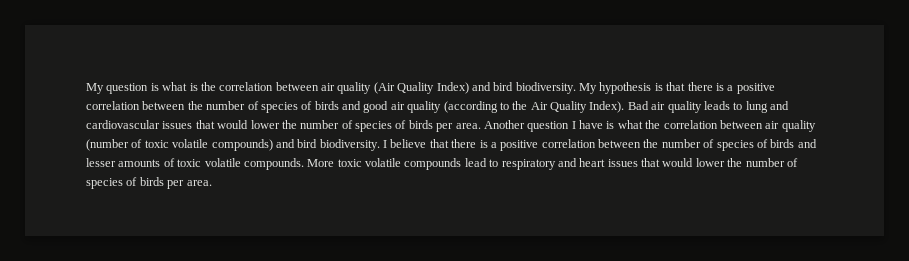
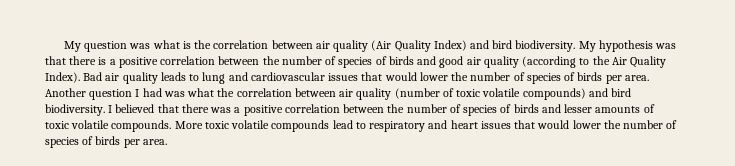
- My question is what is the correlation between air quality (Air Quality Index) and bird biodiversity.
+ My question was what is the correlation between air quality (Air Quality Index) and bird biodiversity.
- My hypothesis is that there is a positive correlation between the number of species of birds and good air quality (according to the Air Quality Index).
+ My hypothesis was that there is a positive correlation between the number of species of birds and good air quality (according to the Air Quality Index).
- Another question I have is what the correlation between air quality (number of toxic volatile compounds) and bird biodiversity.
+ Another question I had was what the correlation between air quality (number of toxic volatile compounds) and bird biodiversity.
- I believe that there is a positive correlation between the number of species of birds and lesser amounts of toxic volatile compounds.
+ I believed that there was a positive correlation between the number of species of birds and lesser amounts of toxic volatile compounds.

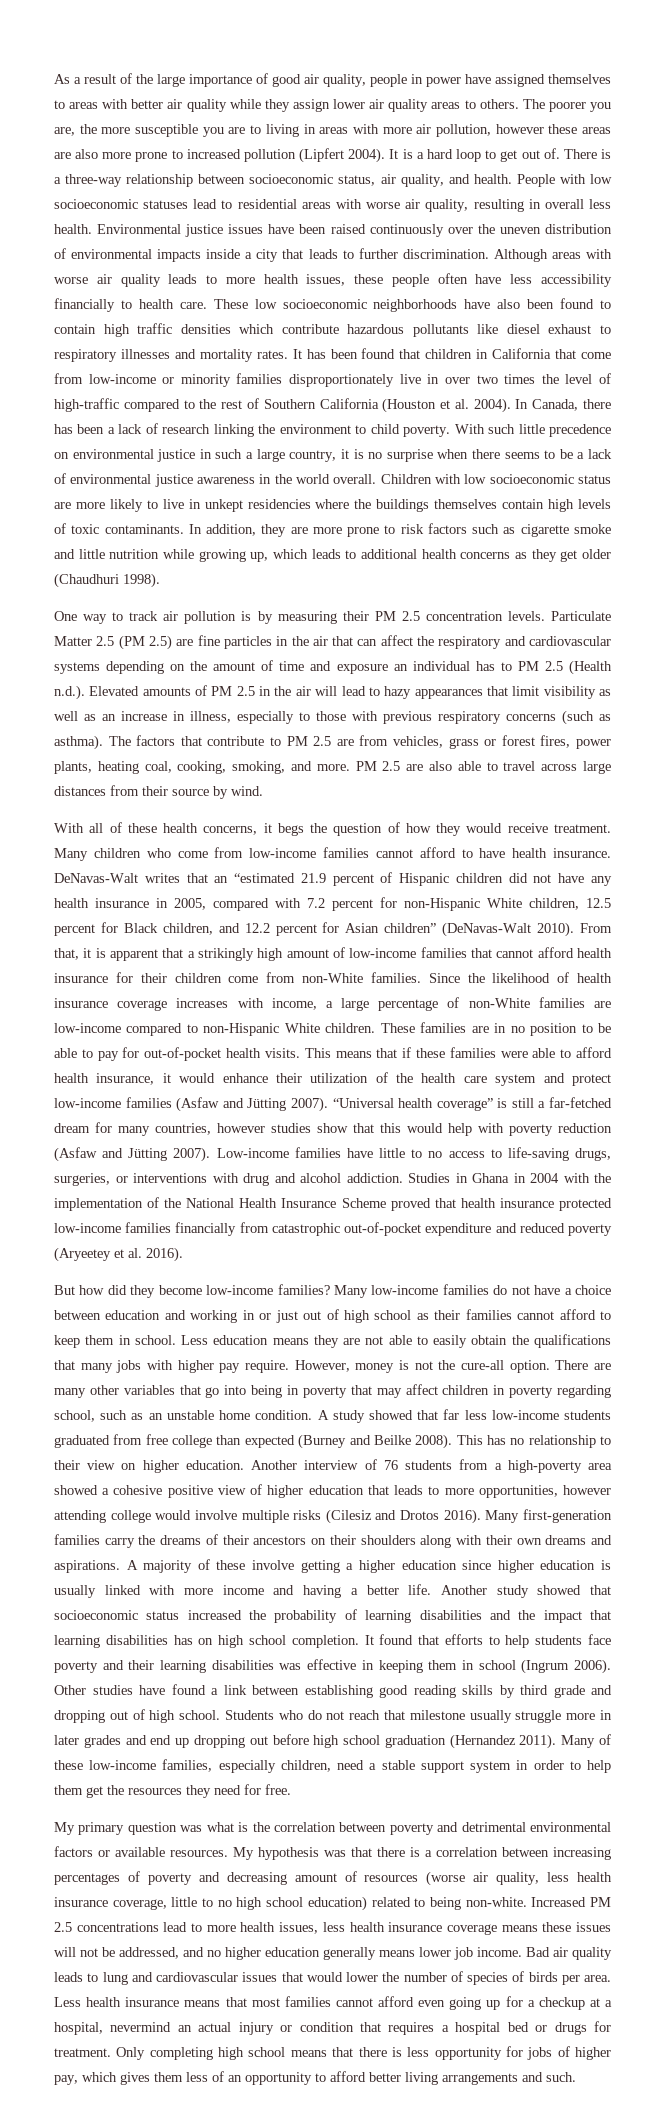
- My question was what is the correlation between air quality (Air Quality Index) and bird biodiversity.
+ As a result of the large importance of good air quality, people in power have assigned themselves to areas with better air quality while they assign lower air quality areas to others. The poorer you are, the more susceptible you are to living in areas with more air pollution, however these areas are also more prone to increased pollution (Lipfert 2004). It is a hard loop to get out of. There is a three-way relationship between socioeconomic status, air quality, and health. People with low socioeconomic statuses lead to residential areas with worse air quality, resulting in overall less health. Environmental justice issues have been raised continuously over the uneven distribution of environmental impacts inside a city that leads to further discrimination. Although areas with worse air quality leads to more health issues, these people often have less accessibility financially to health care. These low socioeconomic neighborhoods have also been found to contain high traffic densities which contribute hazardous pollutants like diesel exhaust to respiratory illnesses and mortality rates. It has been found that children in California that come from low-income or minority families disproportionately live in over two times the level of high-traffic compared to the rest of Southern California (Houston et al. 2004). In Canada, there has been a lack of research linking the environment to child poverty. With such little precedence on environmental justice in such a large country, it is no surprise when there seems to be a lack of environmental justice awareness in the world overall. Children with low socioeconomic status are more likely to live in unkept residencies where the buildings themselves contain high levels of toxic contaminants. In addition, they are more prone to risk factors such as cigarette smoke and little nutrition while growing up, which leads to additional health concerns as they get older (Chaudhuri 1998).
+ One way to track air pollution is by measuring their PM 2.5 concentration levels. Particulate Matter 2.5 (PM 2.5) are fine particles in the air that can affect the respiratory and cardiovascular systems depending on the amount of time and exposure an individual has to PM 2.5 (Health n.d.). Elevated amounts of PM 2.5 in the air will lead to hazy appearances that limit visibility as well as an increase in illness, especially to those with previous respiratory concerns (such as asthma). The factors that contribute to PM 2.5 are from vehicles, grass or forest fires, power plants, heating coal, cooking, smoking, and more. PM 2.5 are also able to travel across large distances from their source by wind.
+ With all of these health concerns, it begs the question of how they would receive treatment. Many children who come from low-income families cannot afford to have health insurance. DeNavas-Walt writes that an “estimated 21.9 percent of Hispanic children did not have any health insurance in 2005, compared with 7.2 percent for non-Hispanic White children, 12.5 percent for Black children, and 12.2 percent for Asian children” (DeNavas-Walt 2010). From that, it is apparent that a strikingly high amount of low-income families that cannot afford health insurance for their children come from non-White families. Since the likelihood of health insurance coverage increases with income, a large percentage of non-White families are low-income compared to non-Hispanic White children. These families are in no position to be able to pay for out-of-pocket health visits. This means that if these families were able to afford health insurance, it would enhance their utilization of the health care system and protect low-income families (Asfaw and Jütting 2007). “Universal health coverage” is still a far-fetched dream for many countries, however studies show that this would help with poverty reduction (Asfaw and Jütting 2007). Low-income families have little to no access to life-saving drugs, surgeries, or interventions with drug and alcohol addiction. Studies in Ghana in 2004 with the implementation of the National Health Insurance Scheme proved that health insurance protected low-income families financially from catastrophic out-of-pocket expenditure and reduced poverty (Aryeetey et al. 2016).
+ But how did they become low-income families? Many low-income families do not have a choice between education and working in or just out of high school as their families cannot afford to keep them in school. Less education means they are not able to easily obtain the qualifications that many jobs with higher pay require. However, money is not the cure-all option. There are many other variables that go into being in poverty that may affect children in poverty regarding school, such as an unstable home condition. A study showed that far less low-income students graduated from free college than expected (Burney and Beilke 2008). This has no relationship to their view on higher education. Another interview of 76 students from a high-poverty area showed a cohesive positive view of higher education that leads to more opportunities, however attending college would involve multiple risks (Cilesiz and Drotos 2016). Many first-generation families carry the dreams of their ancestors on their shoulders along with their own dreams and aspirations. A majority of these involve getting a higher education since higher education is usually linked with more income and having a better life. Another study showed that socioeconomic status increased the probability of learning disabilities and the impact that learning disabilities has on high school completion. It found that efforts to help students face poverty and their learning disabilities was effective in keeping them in school (Ingrum 2006). Other studies have found a link between establishing good reading skills by third grade and dropping out of high school. Students who do not reach that milestone usually struggle more in later grades and end up dropping out before high school graduation (Hernandez 2011). Many of these low-income families, especially children, need a stable support system in order to help them get the resources they need for free.
+ My primary question was what is the correlation between poverty and detrimental environmental factors or available resources.
- My hypothesis was that there is a positive correlation between the number of species of birds and good air quality (according to the Air Quality Index).
+ My hypothesis was that there is a correlation between increasing percentages of poverty and decreasing amount of resources (worse air quality, less health insurance coverage, little to no high school education) related to being non-white. Increased PM 2.5 concentrations lead to more health issues, less health insurance coverage means these issues will not be addressed, and no higher education generally means lower job income.
- Another question I had was what the correlation between air quality (number of toxic volatile compounds) and bird biodiversity. I believed that there was a positive correlation between the number of species of birds and lesser amounts of toxic volatile compounds. More toxic volatile compounds lead to respiratory and heart issues that would lower the number of species of birds per area.
+ Less health insurance means that most families cannot afford even going up for a checkup at a hospital, nevermind an actual injury or condition that requires a hospital bed or drugs for treatment. Only completing high school means that there is less opportunity for jobs of higher pay, which gives them less of an opportunity to afford better living arrangements and such.

